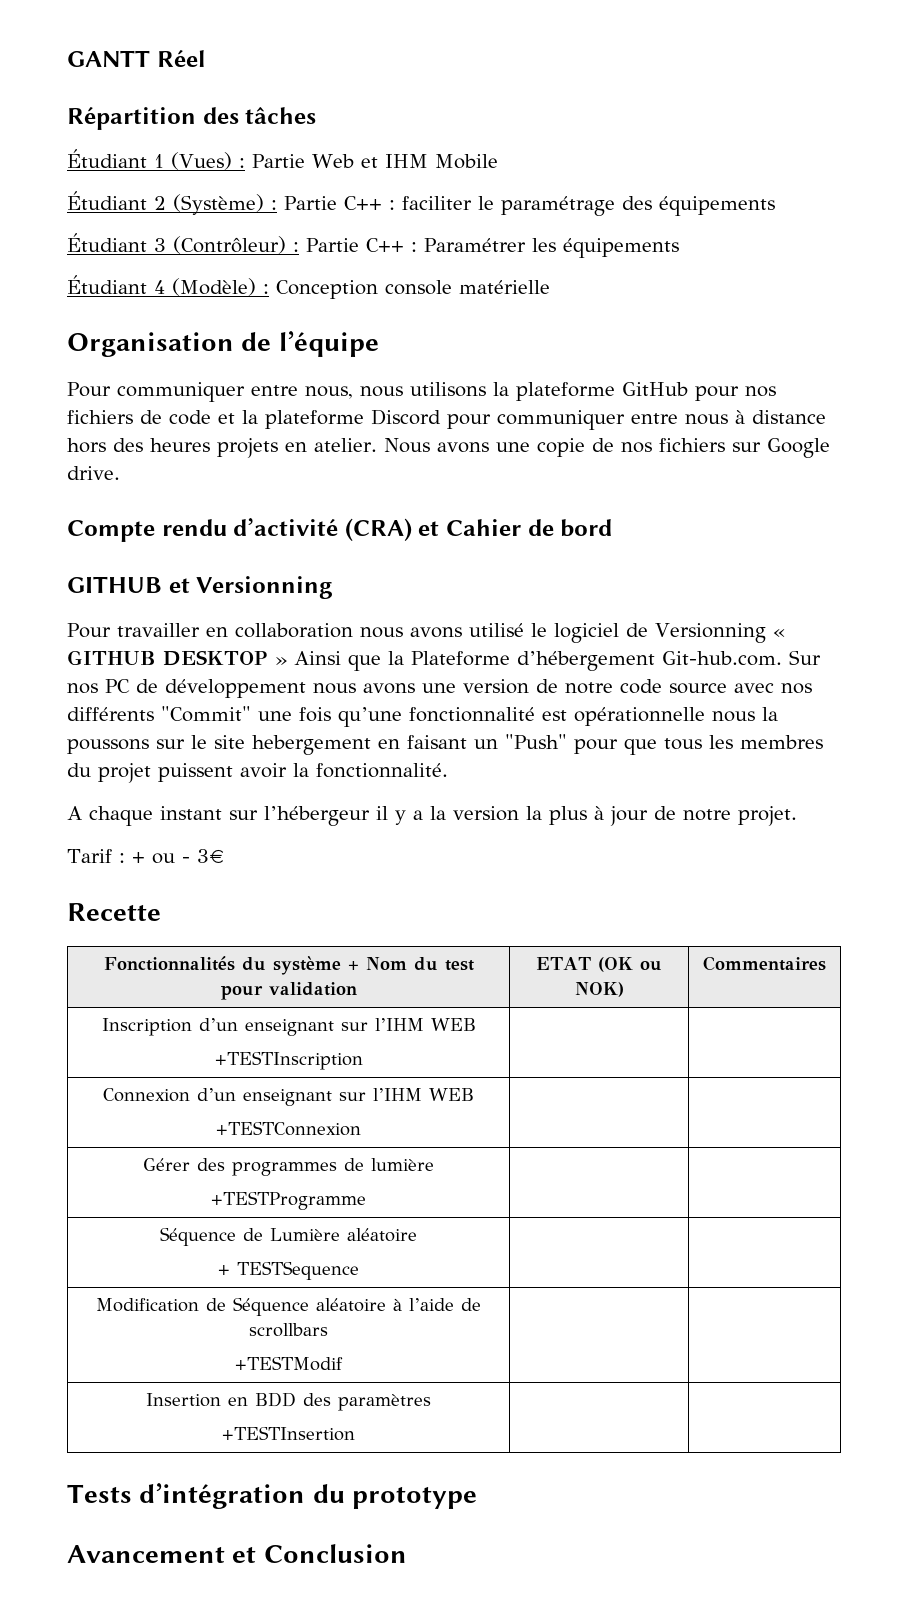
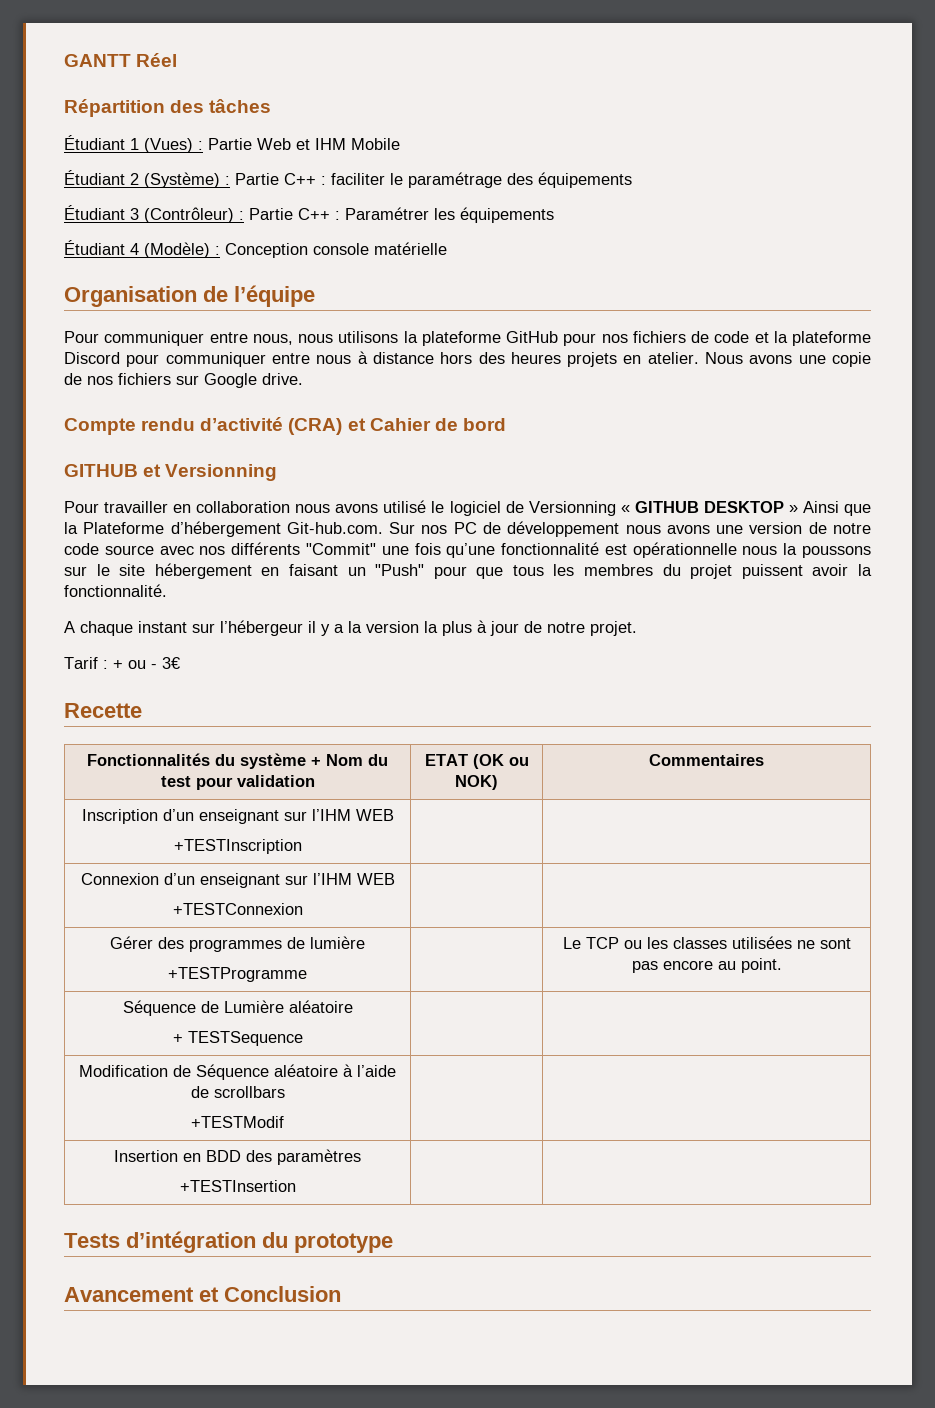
- Pour travailler en collaboration nous avons utilisé le logiciel de Versionning « GITHUB DESKTOP » Ainsi que la Plateforme d’hébergement Git-hub.com. Sur nos PC de développement nous avons une version de notre code source avec nos différents "Commit" une fois qu’une fonctionnalité est opérationnelle nous la poussons sur le site hebergement en faisant un "Push" pour que tous les membres du projet puissent avoir la fonctionnalité.
+ Pour travailler en collaboration nous avons utilisé le logiciel de Versionning « GITHUB DESKTOP » Ainsi que la Plateforme d’hébergement Git-hub.com. Sur nos PC de développement nous avons une version de notre code source avec nos différents "Commit" une fois qu’une fonctionnalité est opérationnelle nous la poussons sur le site hébergement en faisant un "Push" pour que tous les membres du projet puissent avoir la fonctionnalité.
  Gérer des programmes de lumière
- +TESTProgramme | |
+ +TESTProgramme | | Le TCP ou les classes utilisées ne sont pas encore au point.

